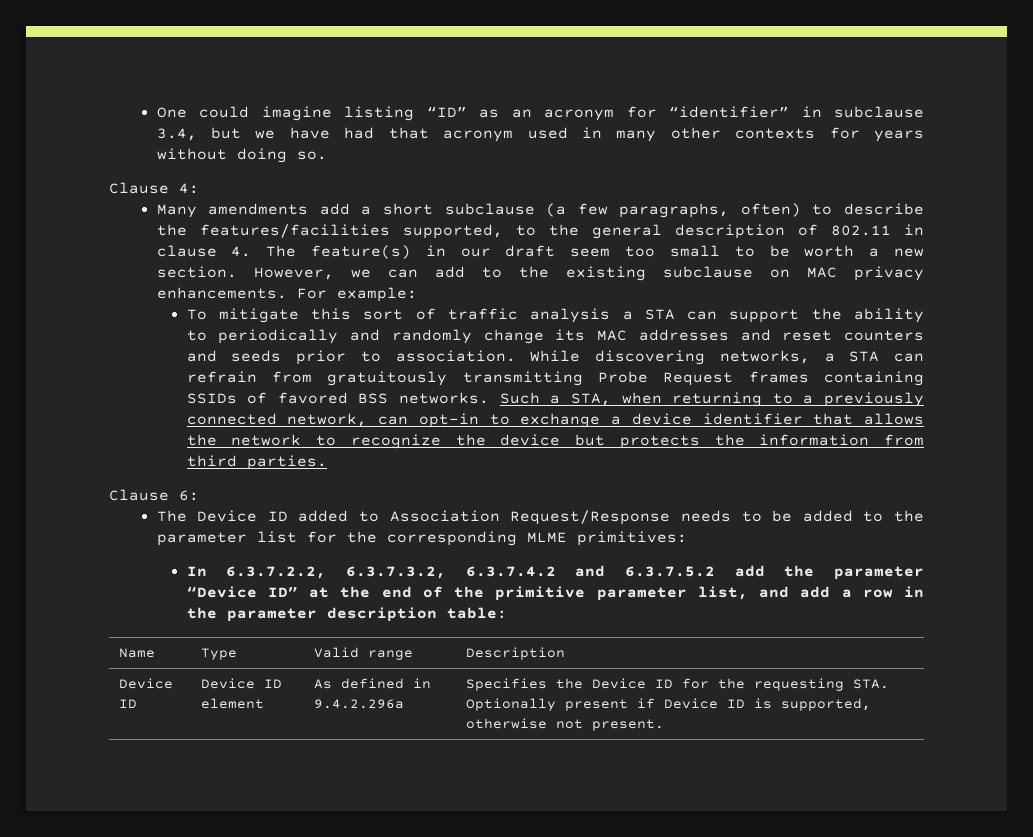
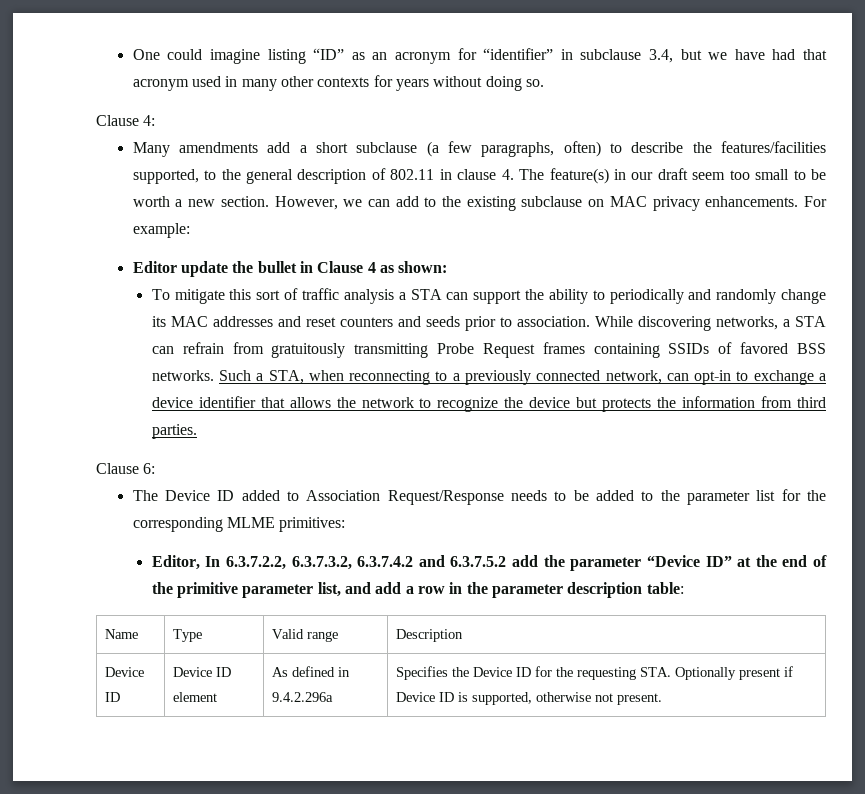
+ Editor update the bullet in Clause 4 as shown:
- Such a STA, when returning to a previously connected network, can opt-in to exchange a device identifier that allows the network to recognize the device but protects the information from third parties.
+ Such a STA, when reconnecting to a previously connected network, can opt-in to exchange a device identifier that allows the network to recognize the device but protects the information from third parties.
- In 6.3.7.2.2, 6.3.7.3.2, 6.3.7.4.2 and 6.3.7.5.2 add the parameter “Device ID” at the end of the primitive parameter list, and add a row in the parameter description table:
+ Editor, In 6.3.7.2.2, 6.3.7.3.2, 6.3.7.4.2 and 6.3.7.5.2 add the parameter “Device ID” at the end of the primitive parameter list, and add a row in the parameter description table:

